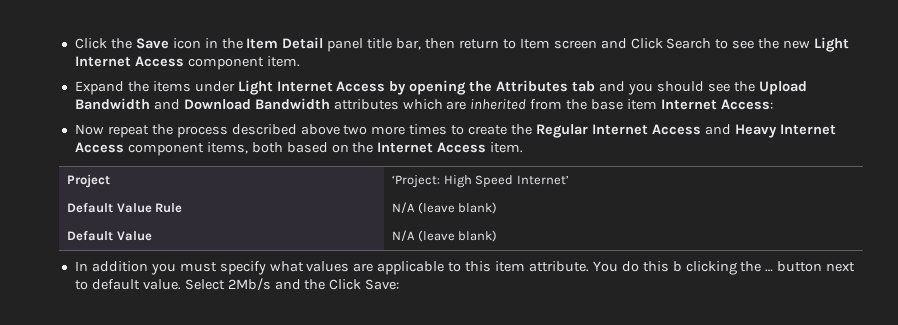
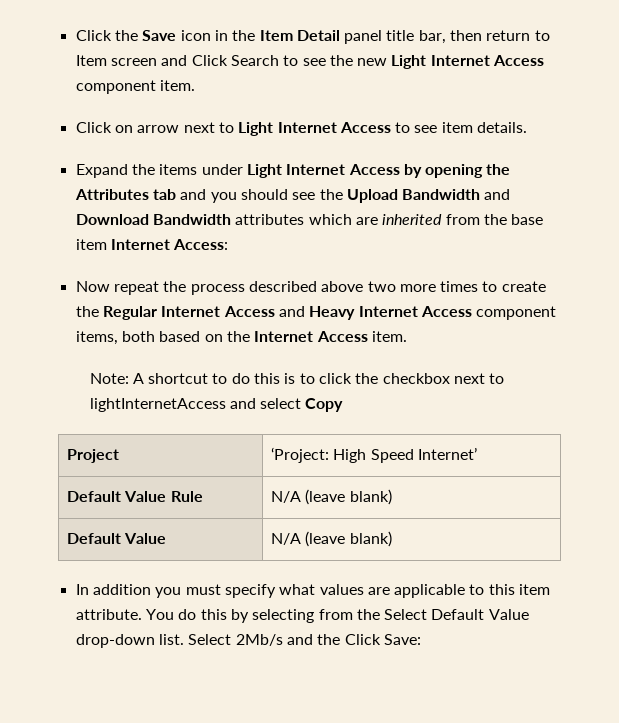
+ Click on arrow next to Light Internet Access to see item details.
+ Note: A shortcut to do this is to click the checkbox next to lightInternetAccess and select Copy
- You do this b clicking the … button next to default value.
+ You do this by selecting from the Select Default Value drop-down list.

